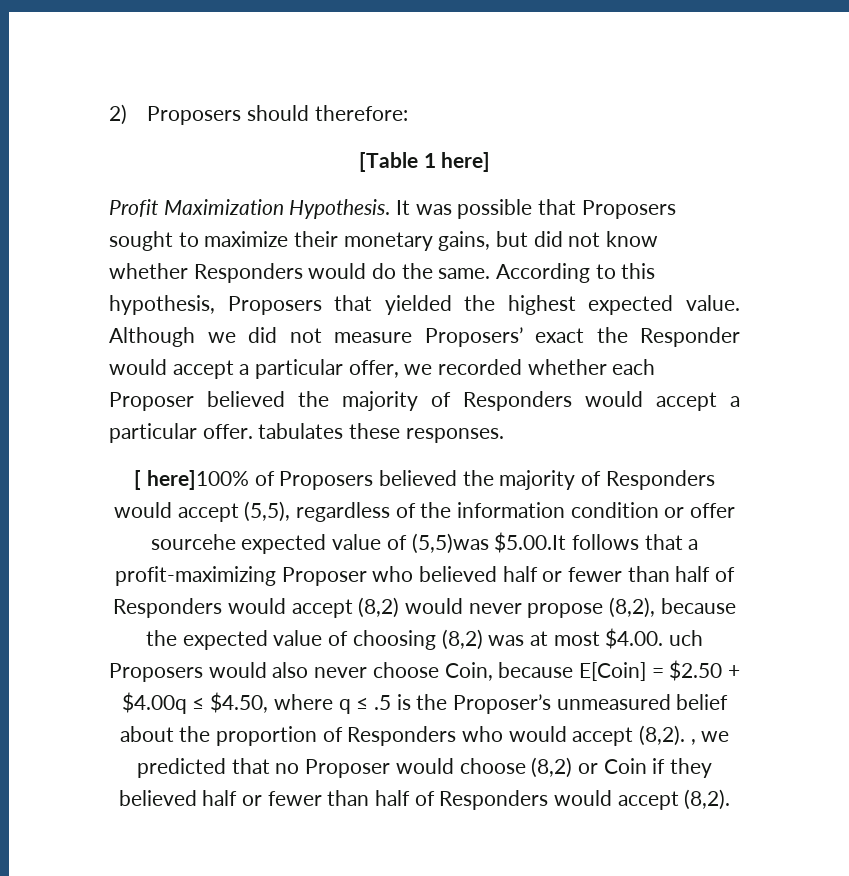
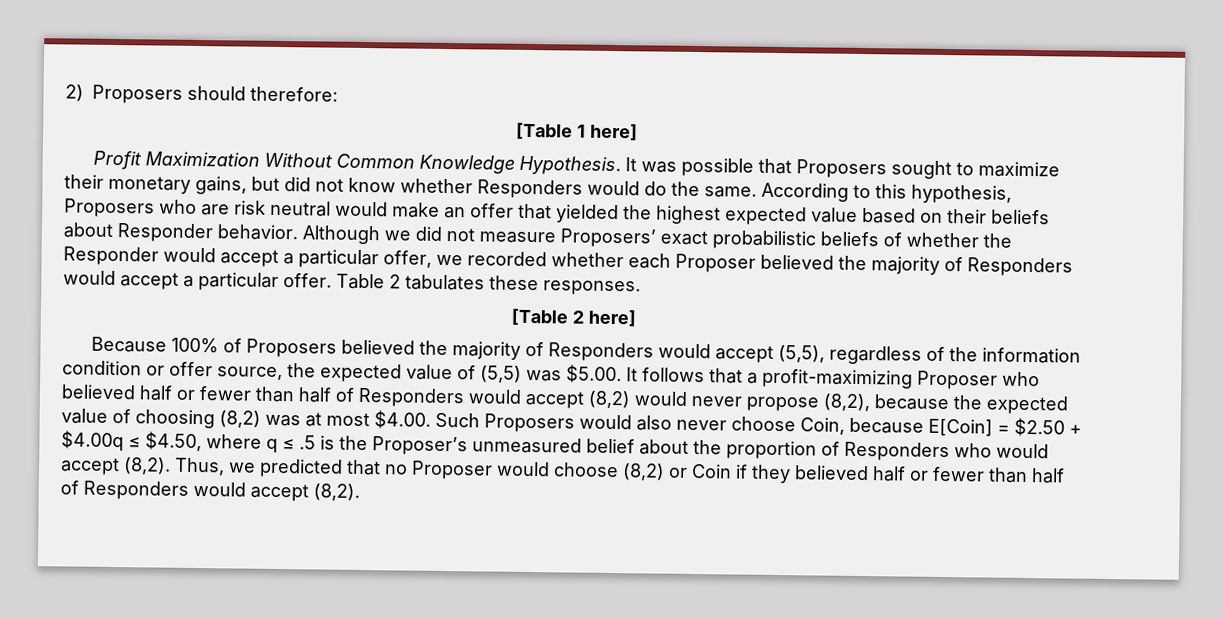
- Profit Maximization Hypothesis.
+ Profit Maximization Without Common Knowledge Hypothesis.
- According to this hypothesis, Proposers that yielded the highest expected value.
+ According to this hypothesis, Proposers who are risk neutral would make an offer that yielded the highest expected value based on their beliefs about Responder behavior.
- Although we did not measure Proposers’ exact the Responder would accept a particular offer, we recorded whether each Proposer believed the majority of Responders would accept a particular offer. tabulates these responses.
+ Although we did not measure Proposers’ exact probabilistic beliefs of whether the Responder would accept a particular offer, we recorded whether each Proposer believed the majority of Responders would accept a particular offer. Table 2 tabulates these responses.
- [ here]100% of Proposers believed the majority of Responders would accept (5,5), regardless of the information condition or offer sourcehe expected value of (5,5)was $5.00.It follows that a profit-maximizing Proposer who believed half or fewer than half of Responders would accept (8,2) would never propose (8,2), because the expected value of choosing (8,2) was at most $4.00. uch Proposers would also never choose Coin, because E[Coin] = $2.50 + $4.00q ≤ $4.50, where q ≤ .5 is the Proposer’s unmeasured belief about the proportion of Responders who would accept (8,2). , we predicted that no Proposer would choose (8,2) or Coin if they believed half or fewer than half of Responders would accept (8,2).
+ [Table 2 here]
+ Because 100% of Proposers believed the majority of Responders would accept (5,5), regardless of the information condition or offer source, the expected value of (5,5) was $5.00. It follows that a profit-maximizing Proposer who believed half or fewer than half of Responders would accept (8,2) would never propose (8,2), because the expected value of choosing (8,2) was at most $4.00. Such Proposers would also never choose Coin, because E[Coin] = $2.50 + $4.00q ≤ $4.50, where q ≤ .5 is the Proposer’s unmeasured belief about the proportion of Responders who would accept (8,2). Thus, we predicted that no Proposer would choose (8,2) or Coin if they believed half or fewer than half of Responders would accept (8,2).

